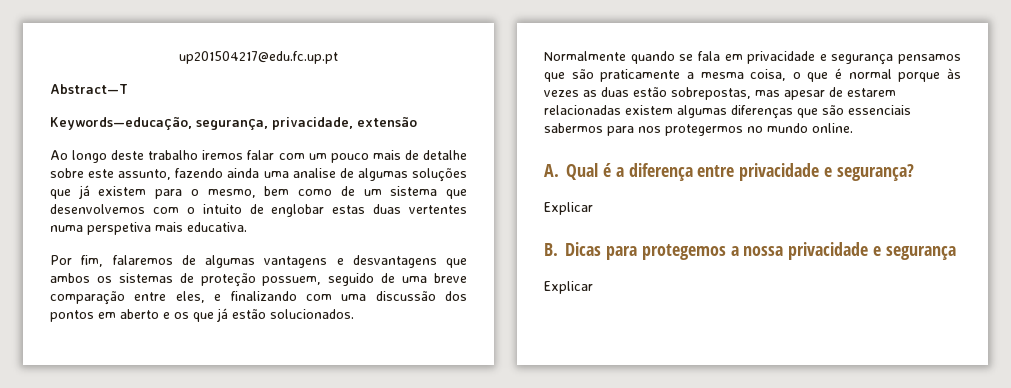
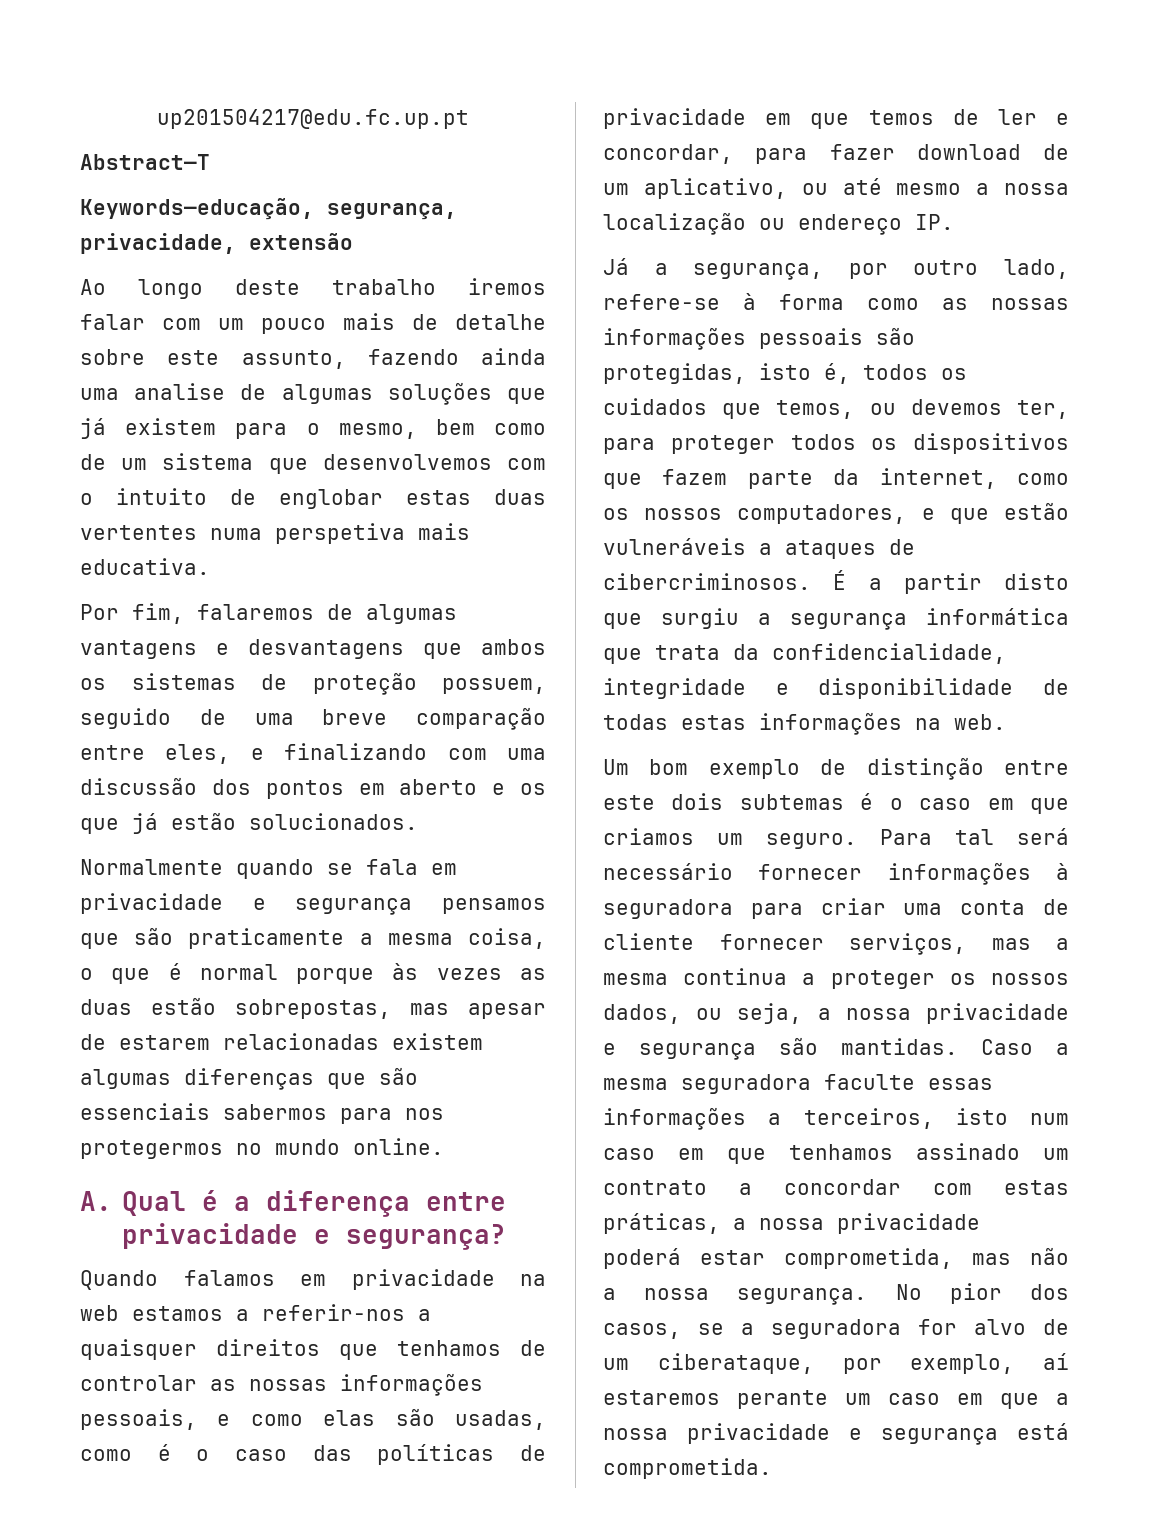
  A. Qual é a diferença entre privacidade e segurança?
- Explicar
- B. Dicas para protegemos a nossa privacidade e segurança
- Explicar
+ Quando falamos em privacidade na web estamos a referir-nos a quaisquer direitos que tenhamos de controlar as nossas informações pessoais, e como elas são usadas, como é o caso das políticas de privacidade em que temos de ler e concordar, para fazer download de um aplicativo, ou até mesmo a nossa localização ou endereço IP.
+ Já a segurança, por outro lado, refere-se à forma como as nossas informações pessoais são protegidas, isto é, todos os cuidados que temos, ou devemos ter, para proteger todos os dispositivos que fazem parte da internet, como os nossos computadores, e que estão vulneráveis a ataques de cibercriminosos. É a partir disto que surgiu a segurança informática que trata da confidencialidade, integridade e disponibilidade de todas estas informações na web.
+ Um bom exemplo de distinção entre este dois subtemas é o caso em que criamos um seguro. Para tal será necessário fornecer informações à seguradora para criar uma conta de cliente fornecer serviços, mas a mesma continua a proteger os nossos dados, ou seja, a nossa privacidade e segurança são mantidas. Caso a mesma seguradora faculte essas informações a terceiros, isto num caso em que tenhamos assinado um contrato a concordar com estas práticas, a nossa privacidade poderá estar comprometida, mas não a nossa segurança. No pior dos casos, se a seguradora for alvo de um ciberataque, por exemplo, aí estaremos perante um caso em que a nossa privacidade e segurança está comprometida.

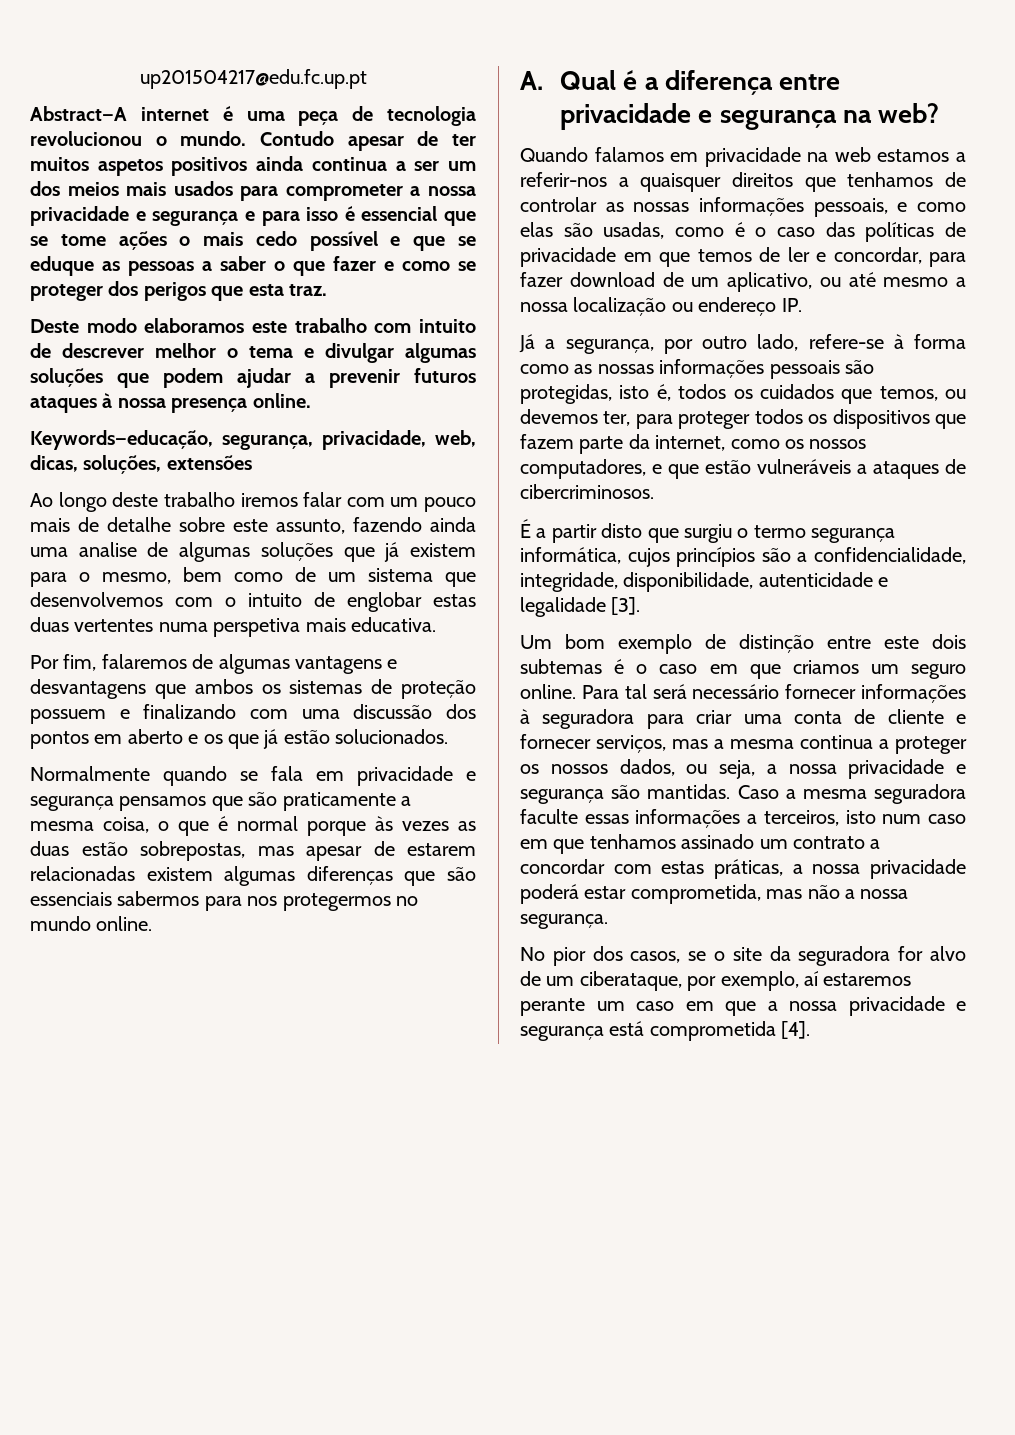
- Abstract—T
+ Abstract—A internet é uma peça de tecnologia revolucionou o mundo. Contudo apesar de ter muitos aspetos positivos ainda continua a ser um dos meios mais usados para comprometer a nossa privacidade e segurança e para isso é essencial que se tome ações o mais cedo possível e que se eduque as pessoas a saber o que fazer e como se proteger dos perigos que esta traz.
+ Deste modo elaboramos este trabalho com intuito de descrever melhor o tema e divulgar algumas soluções que podem ajudar a prevenir futuros ataques à nossa presença online.
- Keywords—educação, segurança, privacidade, extensão
+ Keywords—educação, segurança, privacidade, web, dicas, soluções, extensões
- Por fim, falaremos de algumas vantagens e desvantagens que ambos os sistemas de proteção possuem, seguido de uma breve comparação entre eles, e finalizando com uma discussão dos pontos em aberto e os que já estão solucionados.
+ Por fim, falaremos de algumas vantagens e desvantagens que ambos os sistemas de proteção possuem e finalizando com uma discussão dos pontos em aberto e os que já estão solucionados.
- A. Qual é a diferença entre privacidade e segurança?
+ A. Qual é a diferença entre privacidade e segurança na web?
- Já a segurança, por outro lado, refere-se à forma como as nossas informações pessoais são protegidas, isto é, todos os cuidados que temos, ou devemos ter, para proteger todos os dispositivos que fazem parte da internet, como os nossos computadores, e que estão vulneráveis a ataques de cibercriminosos. É a partir disto que surgiu a segurança informática que trata da confidencialidade, integridade e disponibilidade de todas estas informações na web.
+ Já a segurança, por outro lado, refere-se à forma como as nossas informações pessoais são protegidas, isto é, todos os cuidados que temos, ou devemos ter, para proteger todos os dispositivos que fazem parte da internet, como os nossos computadores, e que estão vulneráveis a ataques de cibercriminosos.
+ É a partir disto que surgiu o termo segurança informática, cujos princípios são a confidencialidade, integridade, disponibilidade, autenticidade e legalidade [3].
- Um bom exemplo de distinção entre este dois subtemas é o caso em que criamos um seguro.
+ Um bom exemplo de distinção entre este dois subtemas é o caso em que criamos um seguro online.
- Para tal será necessário fornecer informações à seguradora para criar uma conta de cliente fornecer serviços, mas a mesma continua a proteger os nossos dados, ou seja, a nossa privacidade e segurança são mantidas.
+ Para tal será necessário fornecer informações à seguradora para criar uma conta de cliente e fornecer serviços, mas a mesma continua a proteger os nossos dados, ou seja, a nossa privacidade e segurança são mantidas.
- Caso a mesma seguradora faculte essas informações a terceiros, isto num caso em que tenhamos assinado um contrato a concordar com estas práticas, a nossa privacidade poderá estar comprometida, mas não a nossa segurança. No pior dos casos, se a seguradora for alvo de um ciberataque, por exemplo, aí estaremos perante um caso em que a nossa privacidade e segurança está comprometida.
+ Caso a mesma seguradora faculte essas informações a terceiros, isto num caso em que tenhamos assinado um contrato a concordar com estas práticas, a nossa privacidade poderá estar comprometida, mas não a nossa segurança.
+ No pior dos casos, se o site da seguradora for alvo de um ciberataque, por exemplo, aí estaremos perante um caso em que a nossa privacidade e segurança está comprometida [4].

